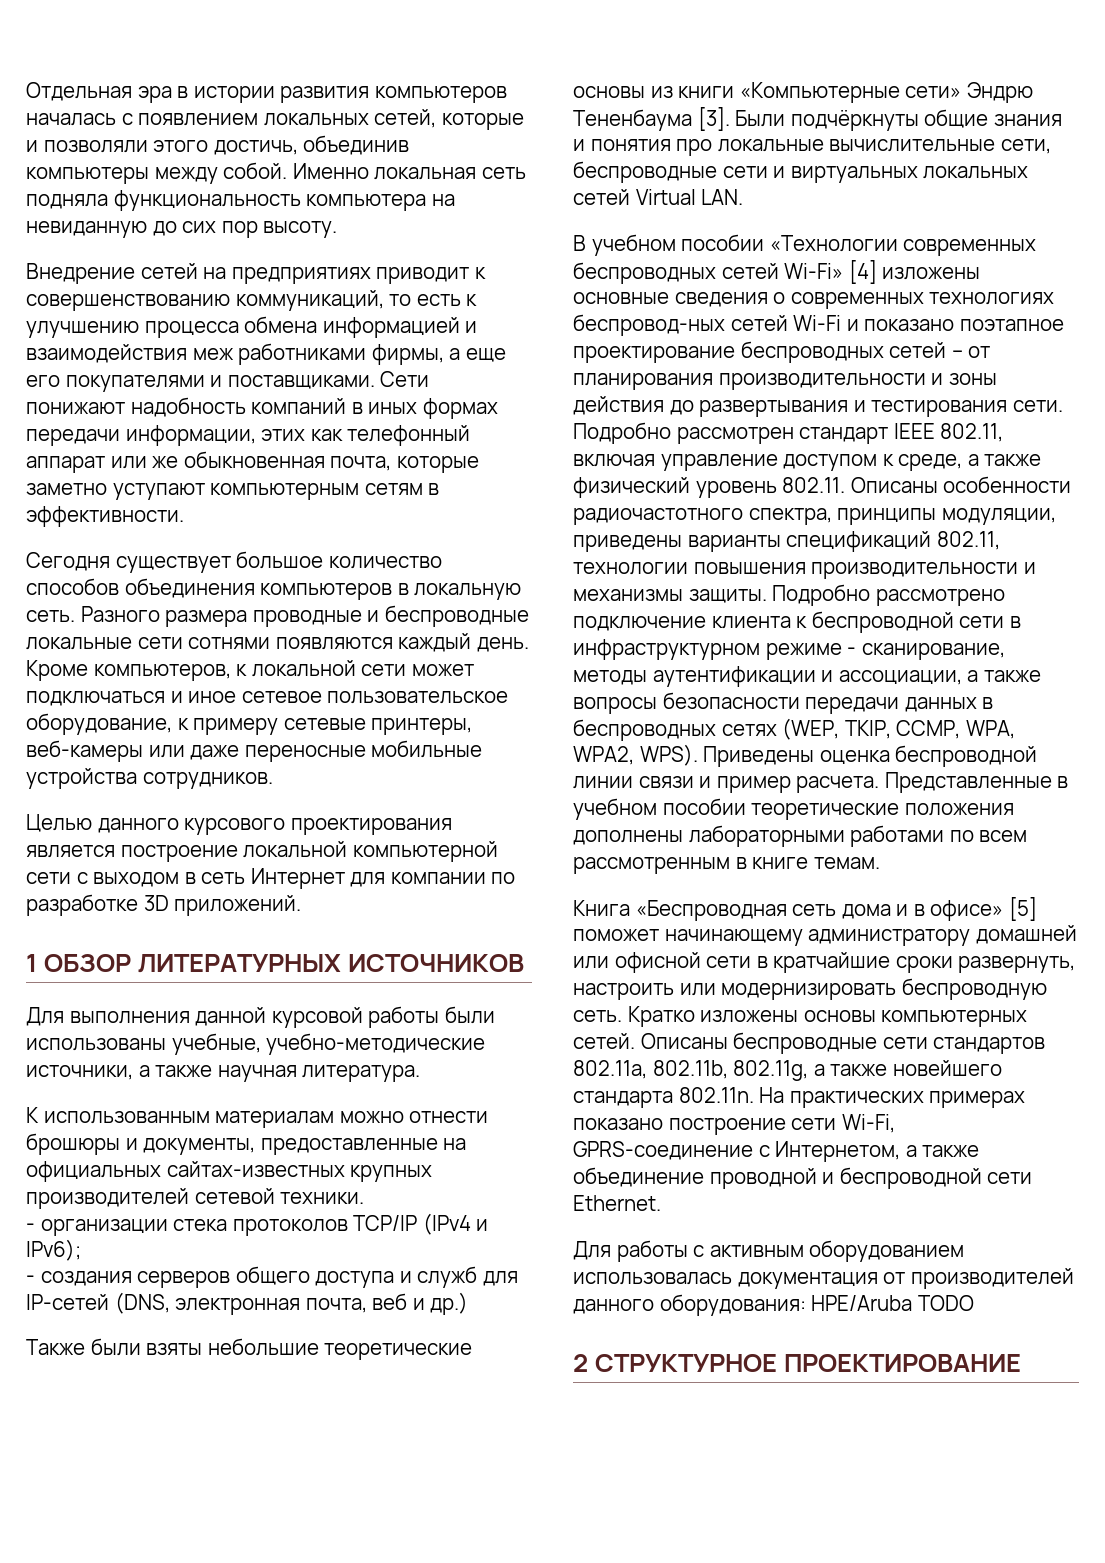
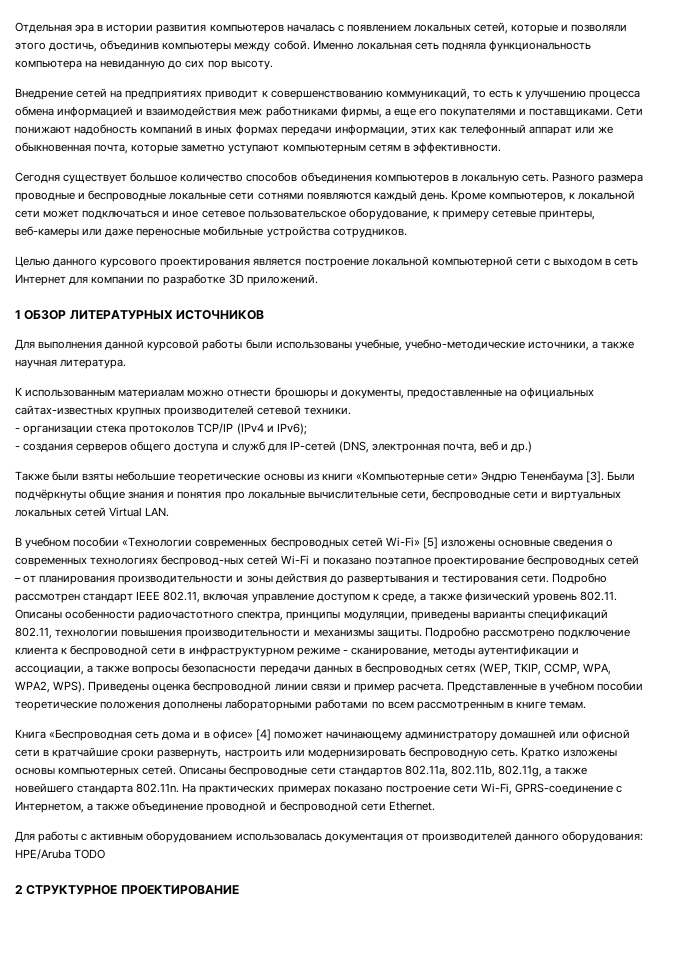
- В учебном пособии «Технологии современных беспроводных сетей Wi-Fi» [4] изложены основные сведения о современных технологиях беспровод-ных сетей Wi-Fi и показано поэтапное проектирование беспроводных сетей – от планирования производительности и зоны действия до развертывания и тестирования сети.
+ В учебном пособии «Технологии современных беспроводных сетей Wi-Fi» [5] изложены основные сведения о современных технологиях беспровод-ных сетей Wi-Fi и показано поэтапное проектирование беспроводных сетей – от планирования производительности и зоны действия до развертывания и тестирования сети.
- Книга «Беспроводная сеть дома и в офисе» [5] поможет начинающему администратору домашней или офисной сети в кратчайшие сроки развернуть, настроить или модернизировать беспроводную сеть.
+ Книга «Беспроводная сеть дома и в офисе» [4] поможет начинающему администратору домашней или офисной сети в кратчайшие сроки развернуть, настроить или модернизировать беспроводную сеть.

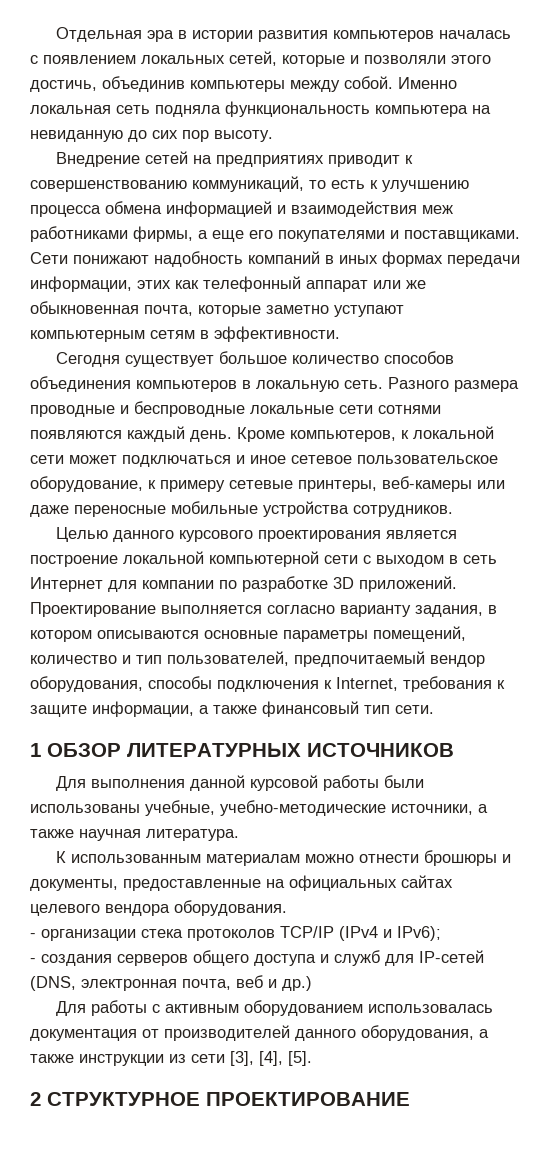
+ Проектирование выполняется согласно варианту задания, в котором описываются основные параметры помещений, количество и тип пользователей, предпочитаемый вендор оборудования, способы подключения к Internet, требования к защите информации, а также финансовый тип сети.
- К использованным материалам можно отнести брошюры и документы, предоставленные на официальных сайтах-известных крупных производителей сетевой техники.
+ К использованным материалам можно отнести брошюры и документы, предоставленные на официальных сайтах целевого вендора оборудования.
- Также были взяты небольшие теоретические основы из книги «Компьютерные сети» Эндрю Тененбаума [3]. Были подчёркнуты общие знания и понятия про локальные вычислительные сети, беспроводные сети и виртуальных локальных сетей Virtual LAN.
- В учебном пособии «Технологии современных беспроводных сетей Wi-Fi» [5] изложены основные сведения о современных технологиях беспровод-ных сетей Wi-Fi и показано поэтапное проектирование беспроводных сетей – от планирования производительности и зоны действия до развертывания и тестирования сети. Подробно рассмотрен стандарт IEEE 802.11, включая управление доступом к среде, а также физический уровень 802.11. Описаны особенности радиочастотного спектра, принципы модуляции, приведены варианты спецификаций 802.11, технологии повышения производительности и механизмы защиты. Подробно рассмотрено подключение клиента к беспроводной сети в инфраструктурном режиме - сканирование, методы аутентификации и ассоциации, а также вопросы безопасности передачи данных в беспроводных сетях (WEP, TKIP, CCMP, WPA, WPA2, WPS). Приведены оценка беспроводной линии связи и пример расчета. Представленные в учебном пособии теоретические положения дополнены лабораторными работами по всем рассмотренным в книге темам.
- Книга «Беспроводная сеть дома и в офисе» [4] поможет начинающему администратору домашней или офисной сети в кратчайшие сроки развернуть, настроить или модернизировать беспроводную сеть. Кратко изложены основы компьютерных сетей. Описаны беспроводные сети стандартов 802.11а, 802.11b, 802.11g, а также новейшего стандарта 802.11n. На практических примерах показано построение сети Wi-Fi, GPRS-соединение с Интернетом, а также объединение проводной и беспроводной сети Ethernet.
- Для работы с активным оборудованием использовалась документация от производителей данного оборудования: HPE/Aruba TODO
+ Для работы с активным оборудованием использовалась документация от производителей данного оборудования, а также инструкции из сети [3], [4], [5].

